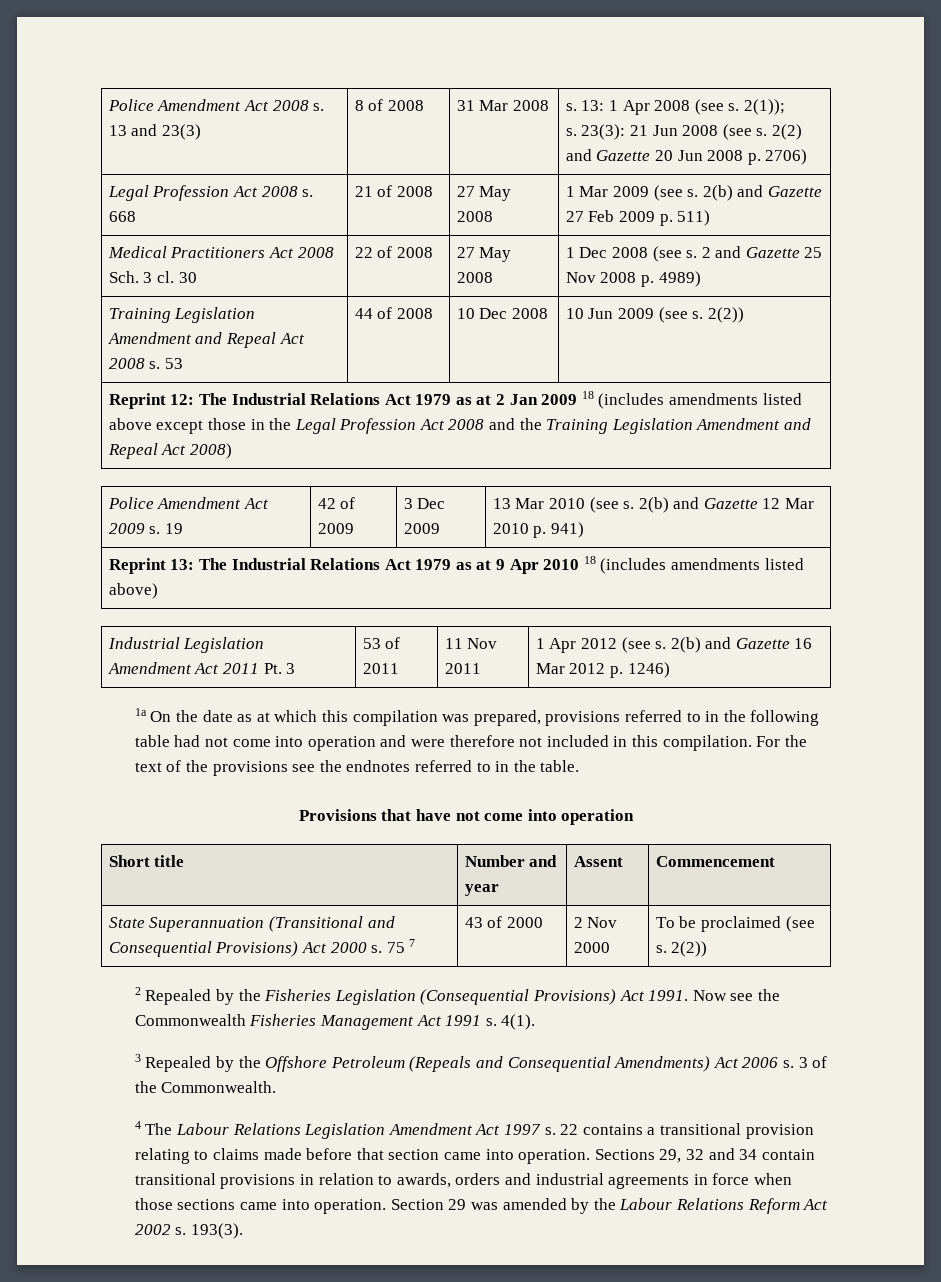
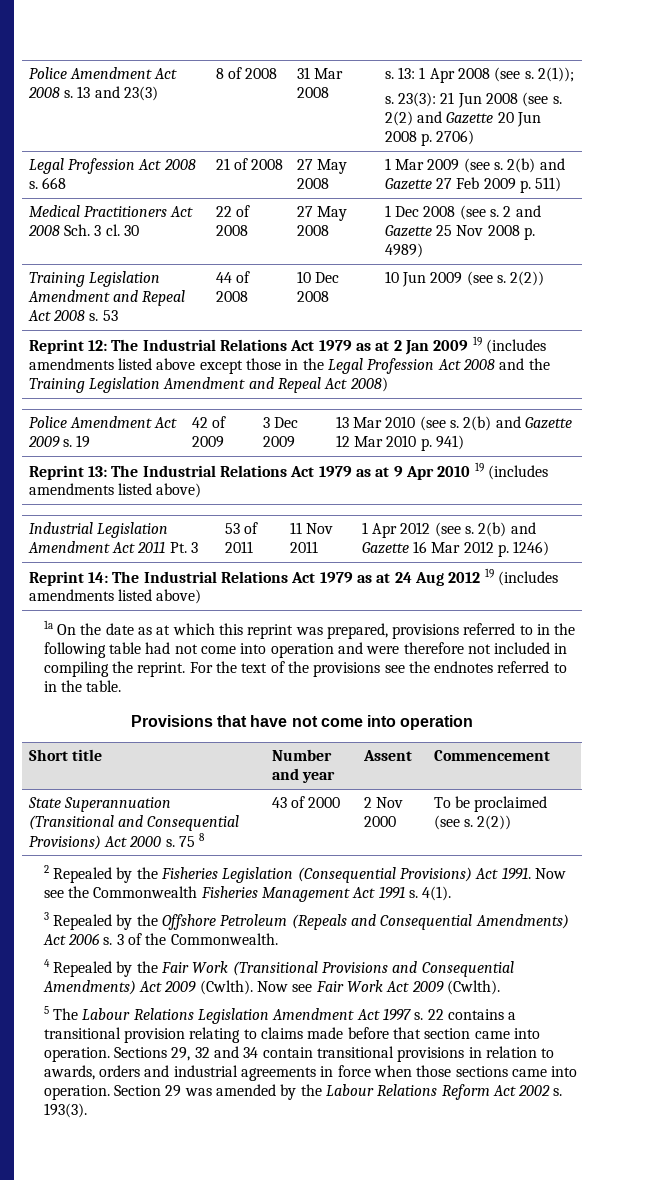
- Reprint 12: The Industrial Relations Act 1979 as at 2 Jan 2009 18 (includes amendments listed above except those in the Legal Profession Act 2008 and the Training Legislation Amendment and Repeal Act 2008)
+ Reprint 12: The Industrial Relations Act 1979 as at 2 Jan 2009 19 (includes amendments listed above except those in the Legal Profession Act 2008 and the Training Legislation Amendment and Repeal Act 2008)
- Reprint 13: The Industrial Relations Act 1979 as at 9 Apr 2010 18 (includes amendments listed above)
+ Reprint 13: The Industrial Relations Act 1979 as at 9 Apr 2010 19 (includes amendments listed above)
+ Reprint 14: The Industrial Relations Act 1979 as at 24 Aug 2012 19 (includes amendments listed above)
- 1a On the date as at which this compilation was prepared, provisions referred to in the following table had not come into operation and were therefore not included in this compilation.
+ 1a On the date as at which this reprint was prepared, provisions referred to in the following table had not come into operation and were therefore not included in compiling the reprint.
- State Superannuation (Transitional and Consequential Provisions) Act 2000 s. 75 7 | 43 of 2000 | 2 Nov 2000 | To be proclaimed (see s. 2(2))
+ State Superannuation (Transitional and Consequential Provisions) Act 2000 s. 75 8 | 43 of 2000 | 2 Nov 2000 | To be proclaimed (see s. 2(2))
- 4 The Labour Relations Legislation Amendment Act 1997 s.
+ 4 Repealed by the Fair Work (Transitional Provisions and Consequential Amendments) Act 2009 (Cwlth). Now see Fair Work Act 2009 (Cwlth).
+ 5 The Labour Relations Legislation Amendment Act 1997 s.

